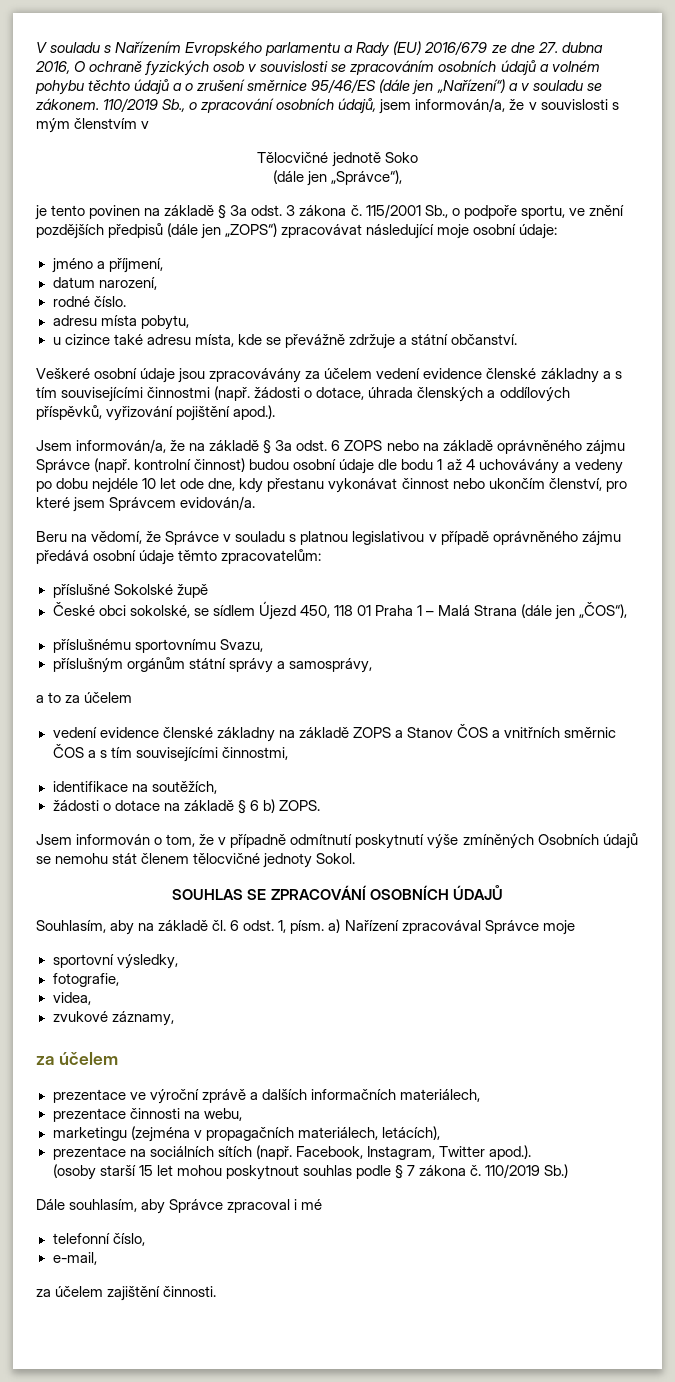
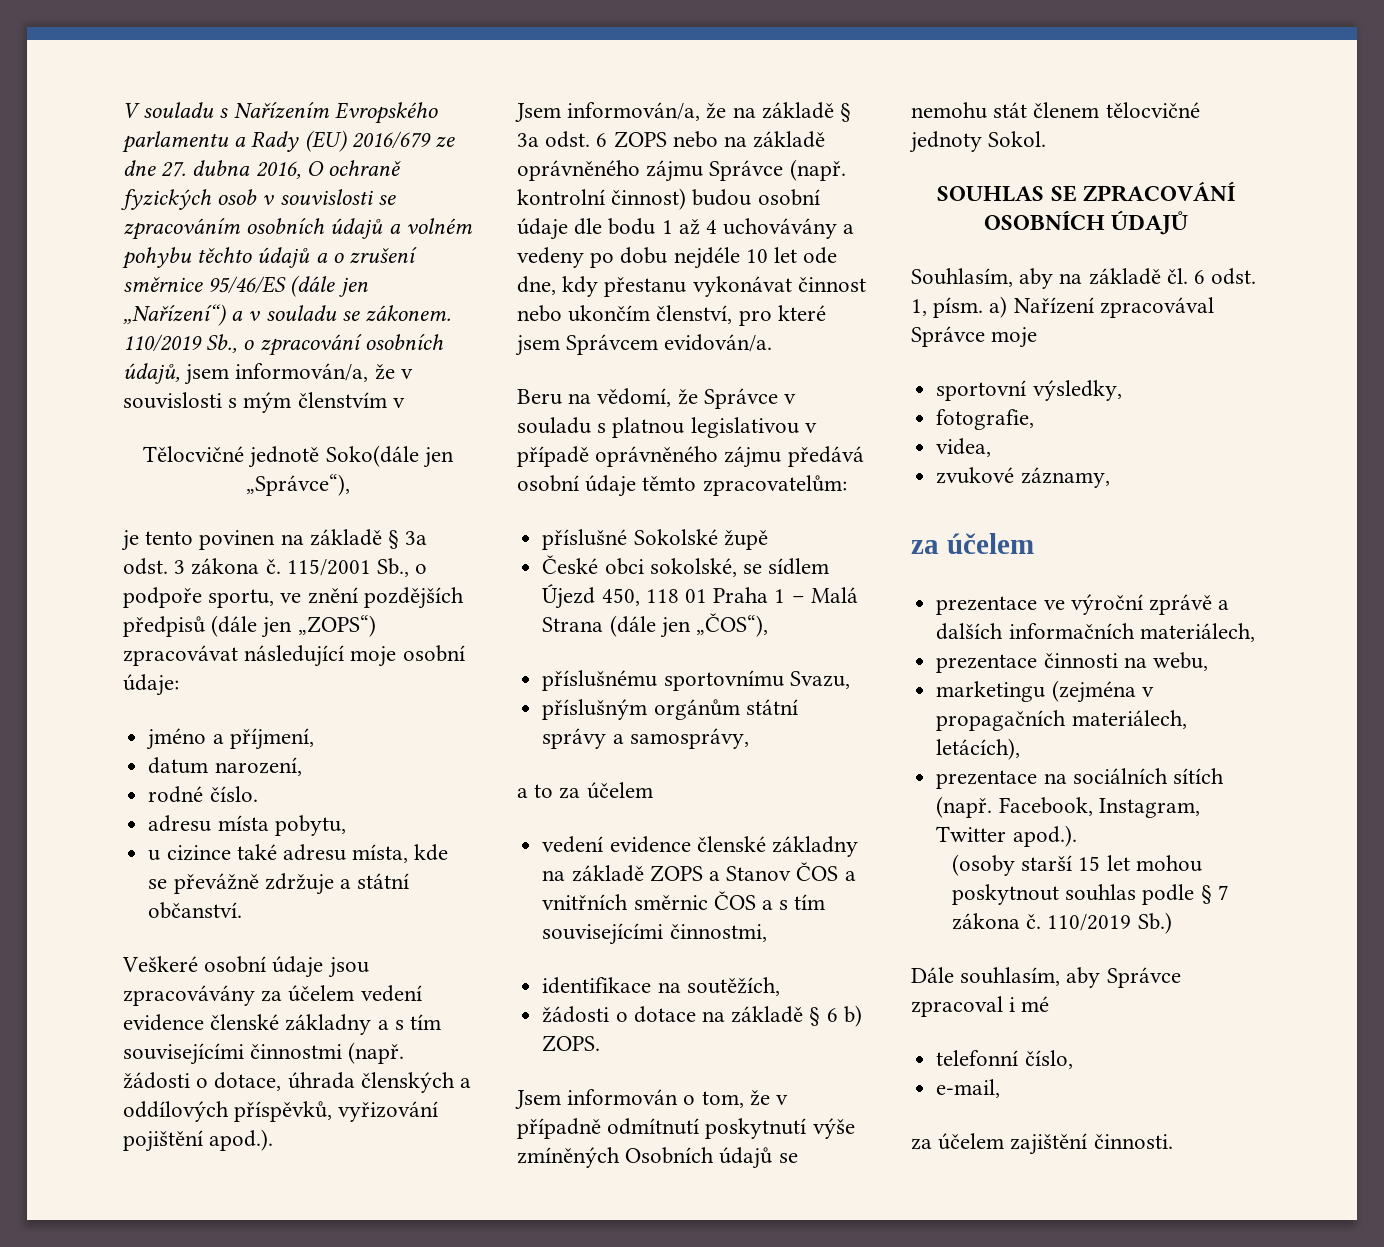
- Tělocvičné jednotě Soko
- (dále jen „Správce“),
+ Tělocvičné jednotě Soko(dále jen „Správce“),

